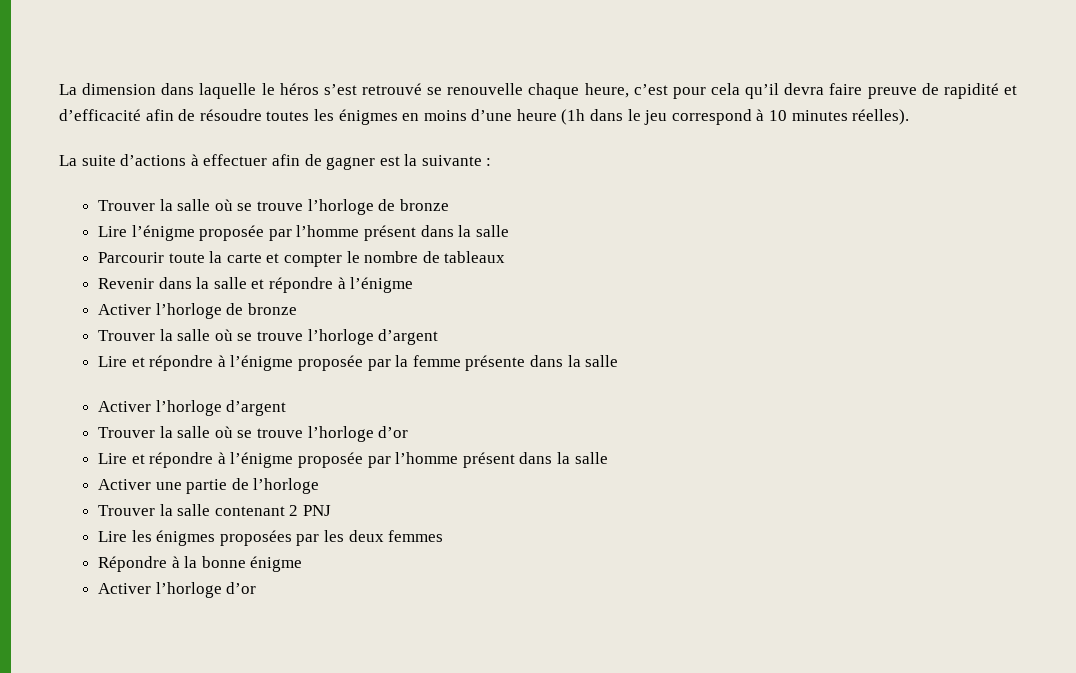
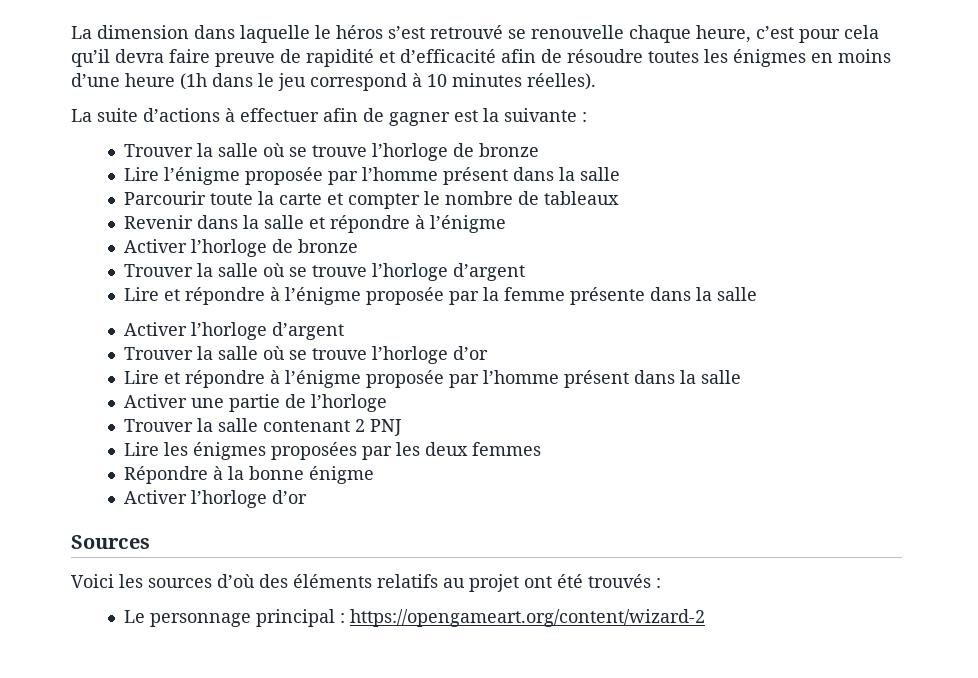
+ Sources
+ Voici les sources d’où des éléments relatifs au projet ont été trouvés :
+ Le personnage principal : https://opengameart.org/content/wizard-2

